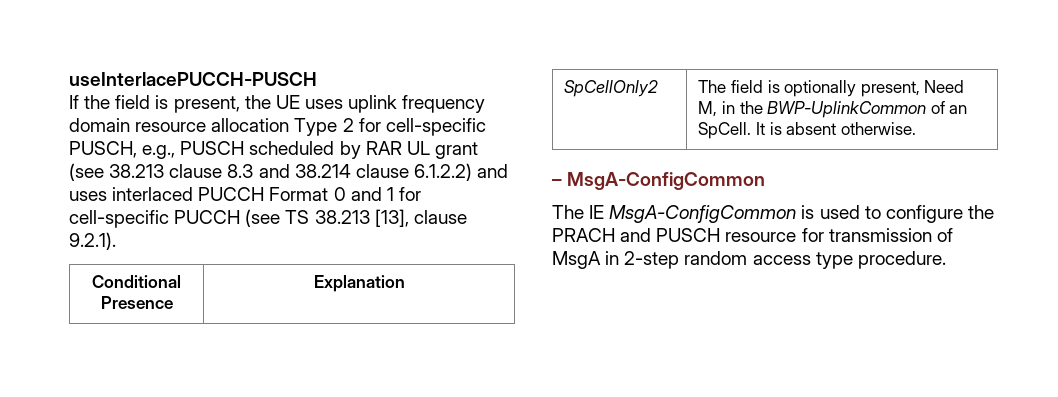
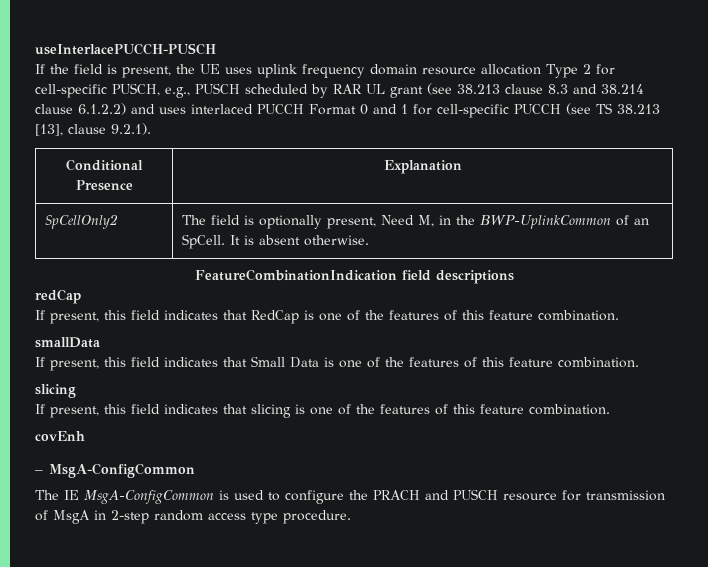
+ FeatureCombinationIndication field descriptions
+ redCap
+ If present, this field indicates that RedCap is one of the features of this feature combination.
+ smallData
+ If present, this field indicates that Small Data is one of the features of this feature combination.
+ slicing
+ If present, this field indicates that slicing is one of the features of this feature combination.
+ covEnh

